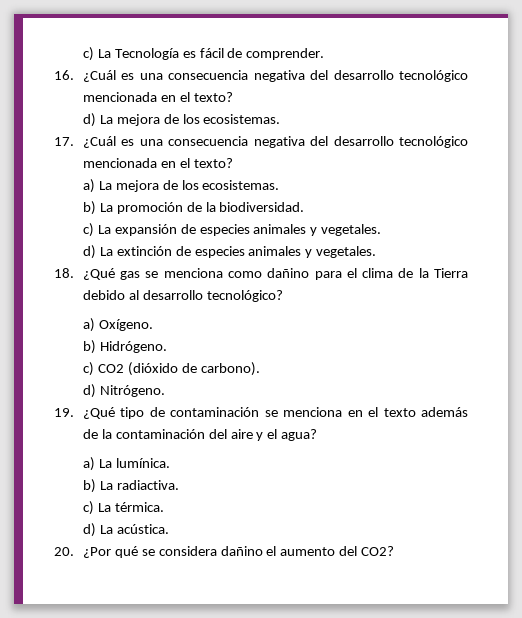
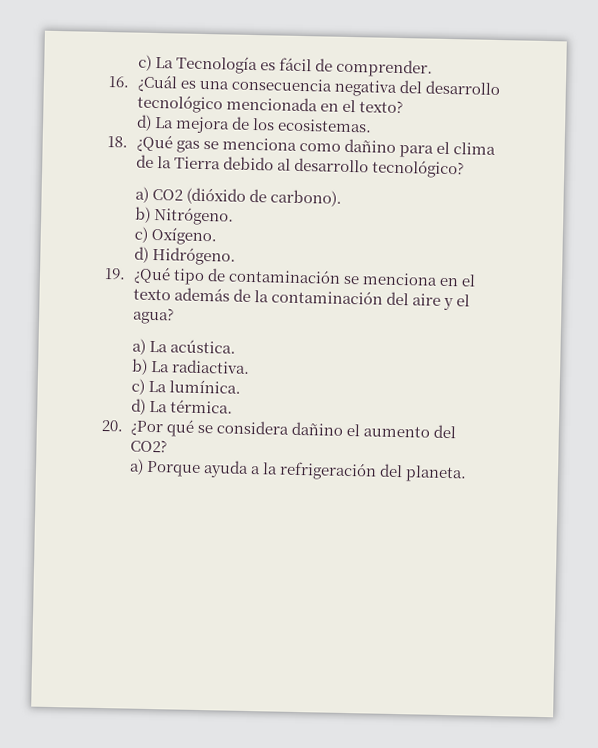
- 17. ¿Cuál es una consecuencia negativa del desarrollo tecnológico mencionada en el texto?
- a) La mejora de los ecosistemas.
- b) La promoción de la biodiversidad.
- c) La expansión de especies animales y vegetales.
- d) La extinción de especies animales y vegetales.
- a) Oxígeno.
- b) Hidrógeno.
- c) CO2 (dióxido de carbono).
+ a) CO2 (dióxido de carbono).
- d) Nitrógeno.
+ b) Nitrógeno.
+ c) Oxígeno.
+ d) Hidrógeno.
- a) La lumínica.
+ a) La acústica.
- c) La térmica.
- d) La acústica.
+ c) La lumínica.
+ d) La térmica.
+ a) Porque ayuda a la refrigeración del planeta.

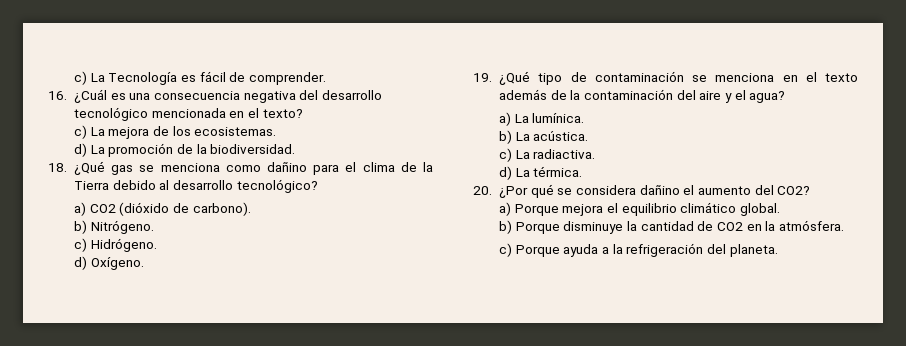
- d) La mejora de los ecosistemas.
+ c) La mejora de los ecosistemas.
+ d) La promoción de la biodiversidad.
- c) Oxígeno.
- d) Hidrógeno.
+ c) Hidrógeno.
+ d) Oxígeno.
- a) La acústica.
+ a) La lumínica.
- b) La radiactiva.
- c) La lumínica.
+ b) La acústica.
+ c) La radiactiva.
- a) Porque ayuda a la refrigeración del planeta.
+ a) Porque mejora el equilibrio climático global.
+ b) Porque disminuye la cantidad de CO2 en la atmósfera.
+ c) Porque ayuda a la refrigeración del planeta.

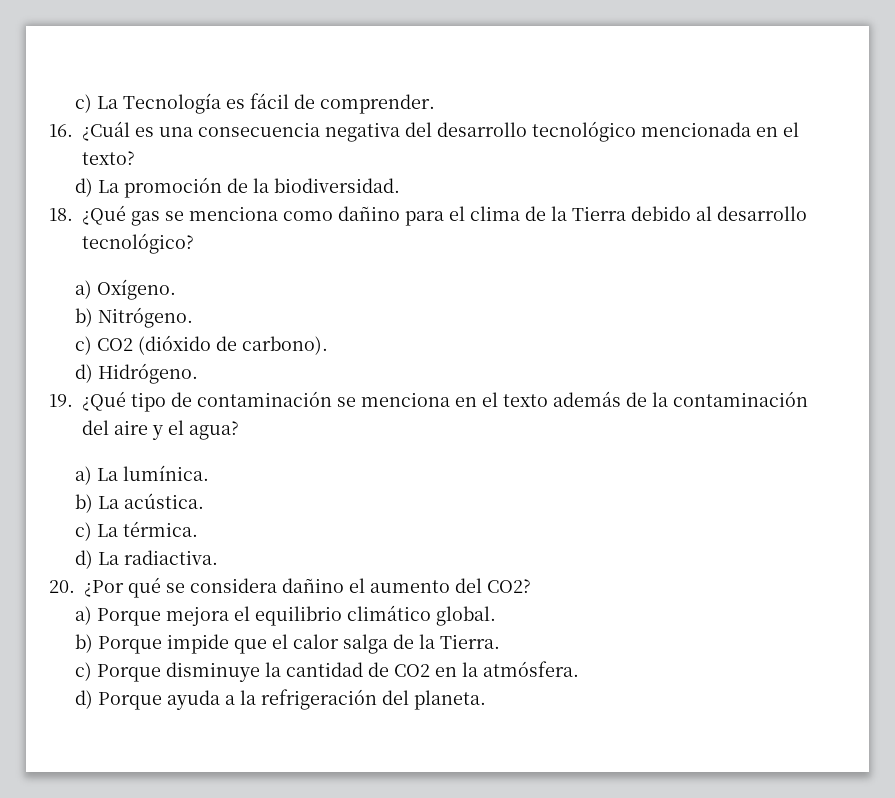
- c) La mejora de los ecosistemas.
- a) CO2 (dióxido de carbono).
+ a) Oxígeno.
+ b) Nitrógeno.
+ c) CO2 (dióxido de carbono).
- b) Nitrógeno.
- c) Hidrógeno.
+ d) Hidrógeno.
- d) Oxígeno.
- c) La radiactiva.
- d) La térmica.
+ c) La térmica.
+ d) La radiactiva.
- b) Porque disminuye la cantidad de CO2 en la atmósfera.
+ b) Porque impide que el calor salga de la Tierra.
+ c) Porque disminuye la cantidad de CO2 en la atmósfera.
- c) Porque ayuda a la refrigeración del planeta.
+ d) Porque ayuda a la refrigeración del planeta.

